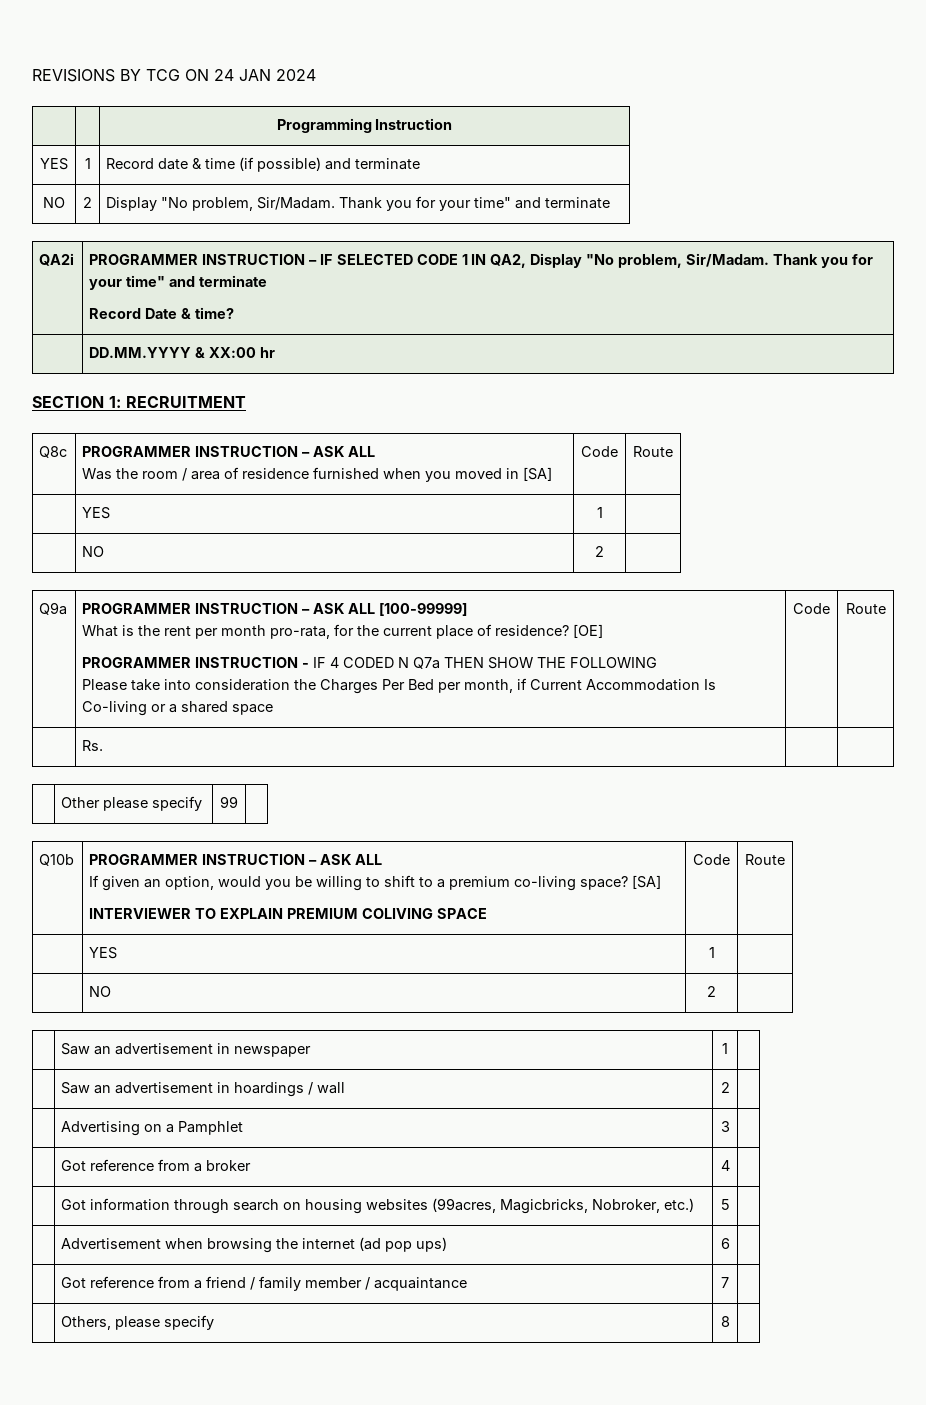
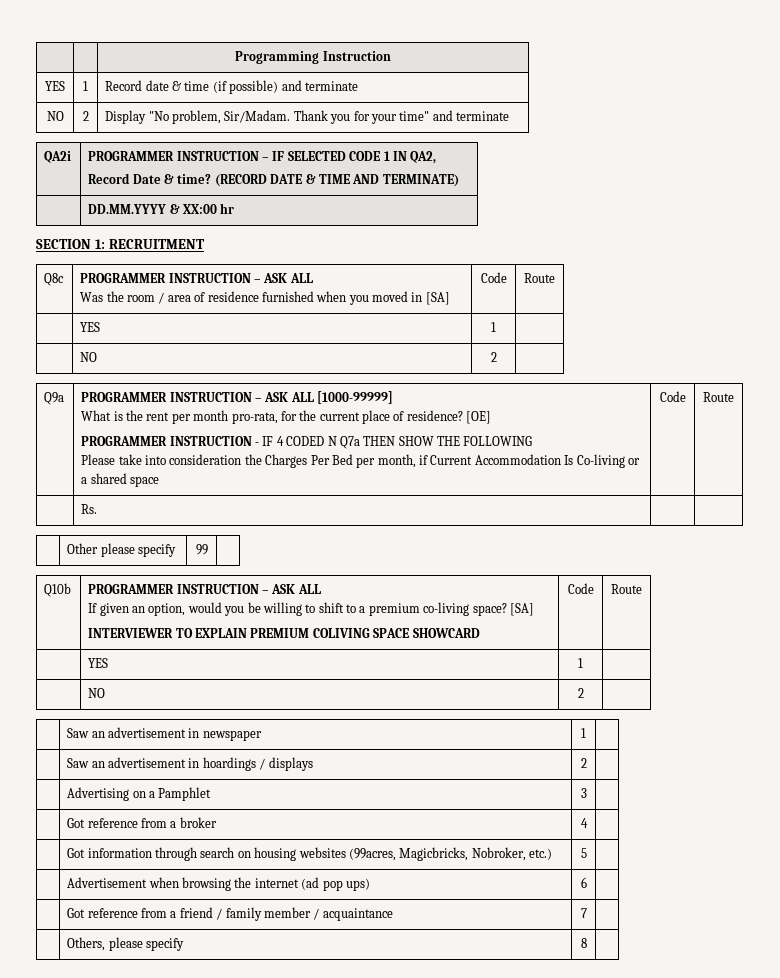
- REVISIONS BY TCG ON 24 JAN 2024
- QA2i | PROGRAMMER INSTRUCTION – IF SELECTED CODE 1 IN QA2, Display "No problem, Sir/Madam. Thank you for your time" and terminate
- Record Date & time?
+ QA2i | PROGRAMMER INSTRUCTION – IF SELECTED CODE 1 IN QA2,
+ Record Date & time? (RECORD DATE & TIME AND TERMINATE)
- PROGRAMMER INSTRUCTION – ASK ALL [100-99999]
+ PROGRAMMER INSTRUCTION – ASK ALL [1000-99999]
  Q10b | PROGRAMMER INSTRUCTION – ASK ALL
  If given an option, would you be willing to shift to a premium co-living space? [SA]
- INTERVIEWER TO EXPLAIN PREMIUM COLIVING SPACE | Code | Route
+ INTERVIEWER TO EXPLAIN PREMIUM COLIVING SPACE SHOWCARD | Code | Route
- | Saw an advertisement in hoardings / wall | 2 |
+ | Saw an advertisement in hoardings / displays | 2 |

